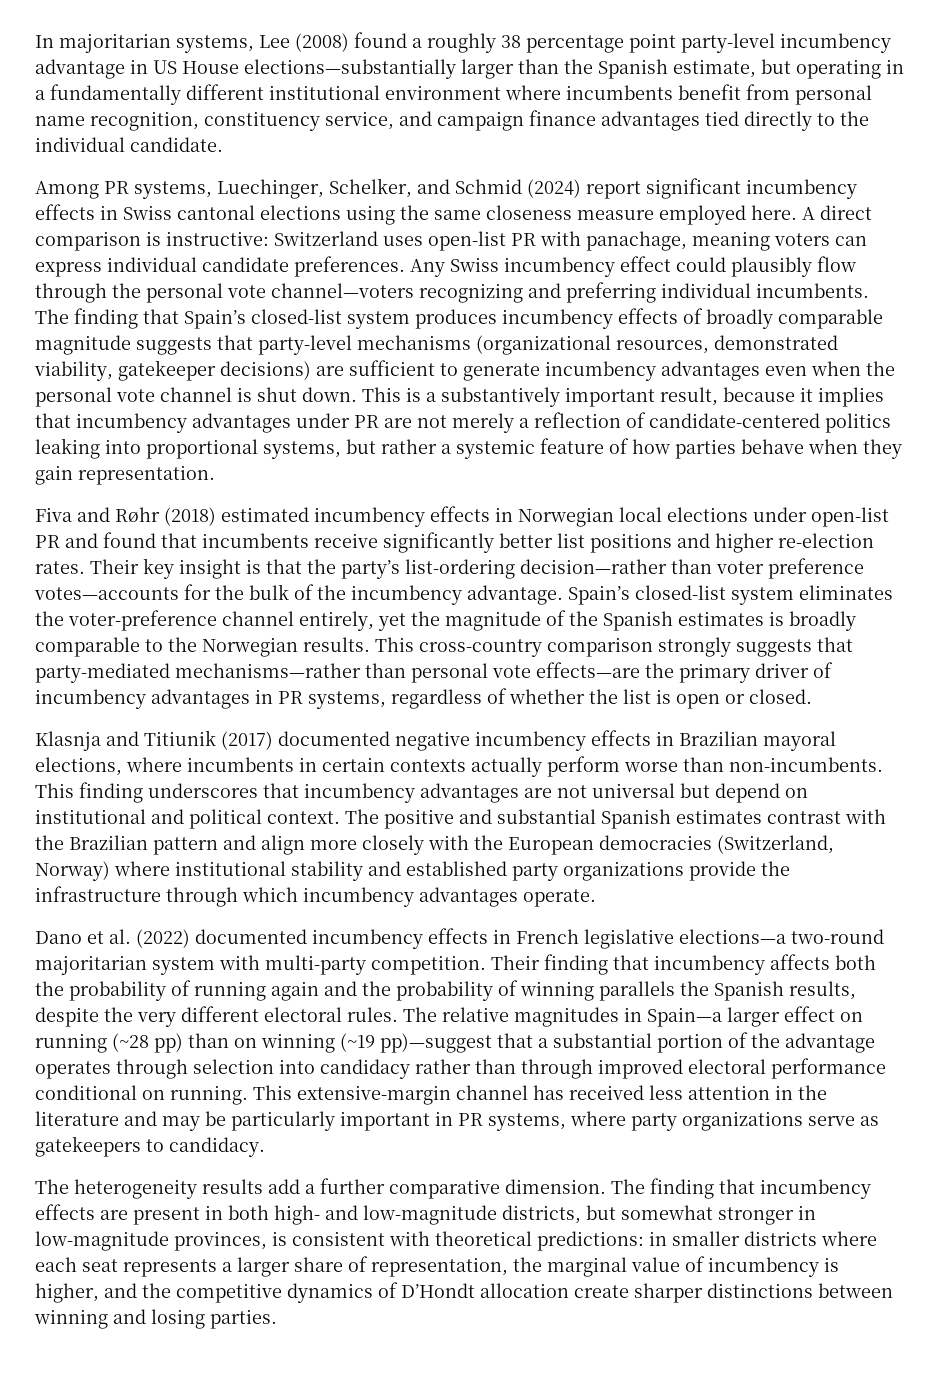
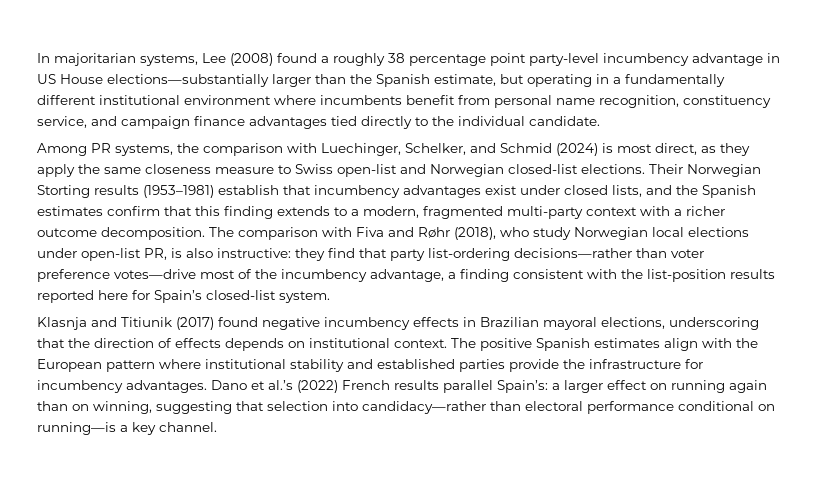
- Among PR systems, Luechinger, Schelker, and Schmid (2024) report significant incumbency effects in Swiss cantonal elections using the same closeness measure employed here. A direct comparison is instructive: Switzerland uses open-list PR with panachage, meaning voters can express individual candidate preferences. Any Swiss incumbency effect could plausibly flow through the personal vote channel—voters recognizing and preferring individual incumbents. The finding that Spain’s closed-list system produces incumbency effects of broadly comparable magnitude suggests that party-level mechanisms (organizational resources, demonstrated viability, gatekeeper decisions) are sufficient to generate incumbency advantages even when the personal vote channel is shut down. This is a substantively important result, because it implies that incumbency advantages under PR are not merely a reflection of candidate-centered politics leaking into proportional systems, but rather a systemic feature of how parties behave when they gain representation.
- Fiva and Røhr (2018) estimated incumbency effects in Norwegian local elections under open-list PR and found that incumbents receive significantly better list positions and higher re-election rates. Their key insight is that the party’s list-ordering decision—rather than voter preference votes—accounts for the bulk of the incumbency advantage. Spain’s closed-list system eliminates the voter-preference channel entirely, yet the magnitude of the Spanish estimates is broadly comparable to the Norwegian results. This cross-country comparison strongly suggests that party-mediated mechanisms—rather than personal vote effects—are the primary driver of incumbency advantages in PR systems, regardless of whether the list is open or closed.
+ Among PR systems, the comparison with Luechinger, Schelker, and Schmid (2024) is most direct, as they apply the same closeness measure to Swiss open-list and Norwegian closed-list elections. Their Norwegian Storting results (1953–1981) establish that incumbency advantages exist under closed lists, and the Spanish estimates confirm that this finding extends to a modern, fragmented multi-party context with a richer outcome decomposition. The comparison with Fiva and Røhr (2018), who study Norwegian local elections under open-list PR, is also instructive: they find that party list-ordering decisions—rather than voter preference votes—drive most of the incumbency advantage, a finding consistent with the list-position results reported here for Spain’s closed-list system.
- Klasnja and Titiunik (2017) documented negative incumbency effects in Brazilian mayoral elections, where incumbents in certain contexts actually perform worse than non-incumbents. This finding underscores that incumbency advantages are not universal but depend on institutional and political context. The positive and substantial Spanish estimates contrast with the Brazilian pattern and align more closely with the European democracies (Switzerland, Norway) where institutional stability and established party organizations provide the infrastructure through which incumbency advantages operate.
- Dano et al. (2022) documented incumbency effects in French legislative elections—a two-round majoritarian system with multi-party competition. Their finding that incumbency affects both the probability of running again and the probability of winning parallels the Spanish results, despite the very different electoral rules. The relative magnitudes in Spain—a larger effect on running (~28 pp) than on winning (~19 pp)—suggest that a substantial portion of the advantage operates through selection into candidacy rather than through improved electoral performance conditional on running. This extensive-margin channel has received less attention in the literature and may be particularly important in PR systems, where party organizations serve as gatekeepers to candidacy.
- The heterogeneity results add a further comparative dimension. The finding that incumbency effects are present in both high- and low-magnitude districts, but somewhat stronger in low-magnitude provinces, is consistent with theoretical predictions: in smaller districts where each seat represents a larger share of representation, the marginal value of incumbency is higher, and the competitive dynamics of D’Hondt allocation create sharper distinctions between winning and losing parties.
+ Klasnja and Titiunik (2017) found negative incumbency effects in Brazilian mayoral elections, underscoring that the direction of effects depends on institutional context. The positive Spanish estimates align with the European pattern where institutional stability and established parties provide the infrastructure for incumbency advantages. Dano et al.’s (2022) French results parallel Spain’s: a larger effect on running again than on winning, suggesting that selection into candidacy—rather than electoral performance conditional on running—is a key channel.

